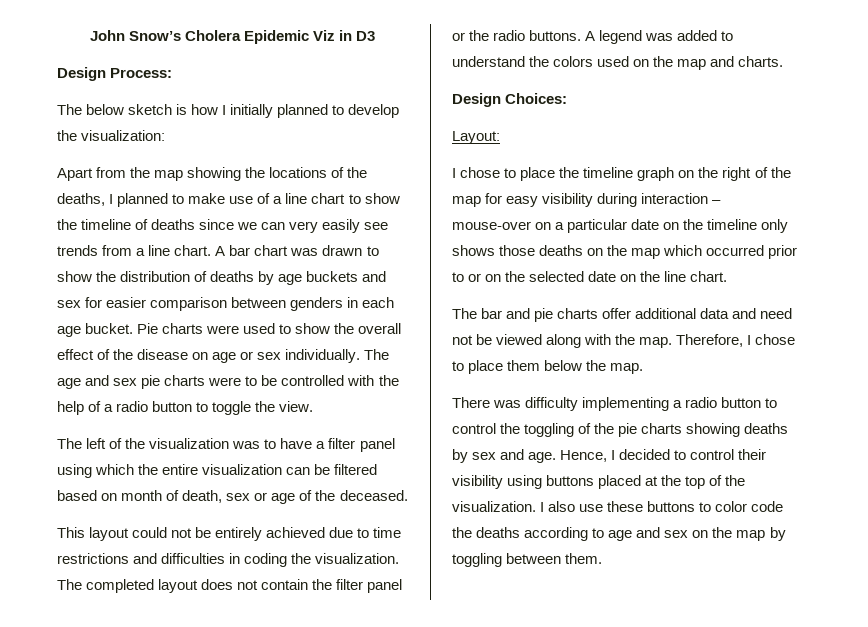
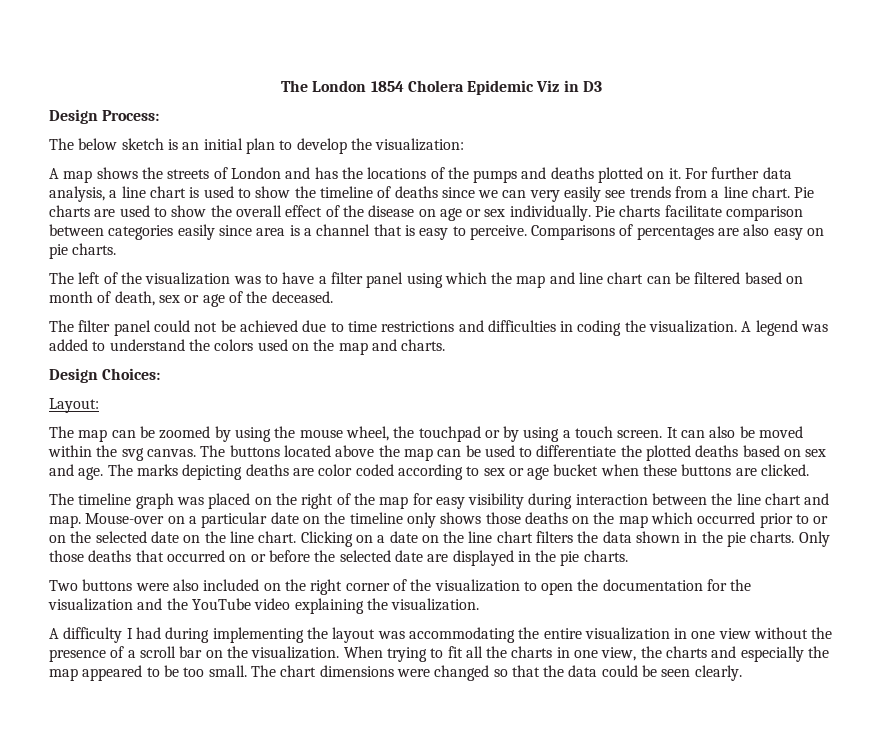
- John Snow’s Cholera Epidemic Viz in D3
+ The London 1854 Cholera Epidemic Viz in D3
- The below sketch is how I initially planned to develop the visualization:
+ The below sketch is an initial plan to develop the visualization:
- Apart from the map showing the locations of the deaths, I planned to make use of a line chart to show the timeline of deaths since we can very easily see trends from a line chart.
+ A map shows the streets of London and has the locations of the pumps and deaths plotted on it. For further data analysis, a line chart is used to show the timeline of deaths since we can very easily see trends from a line chart.
- A bar chart was drawn to show the distribution of deaths by age buckets and sex for easier comparison between genders in each age bucket. Pie charts were used to show the overall effect of the disease on age or sex individually.
+ Pie charts are used to show the overall effect of the disease on age or sex individually.
- The age and sex pie charts were to be controlled with the help of a radio button to toggle the view.
+ Pie charts facilitate comparison between categories easily since area is a channel that is easy to perceive. Comparisons of percentages are also easy on pie charts.
- The left of the visualization was to have a filter panel using which the entire visualization can be filtered based on month of death, sex or age of the deceased.
+ The left of the visualization was to have a filter panel using which the map and line chart can be filtered based on month of death, sex or age of the deceased.
- This layout could not be entirely achieved due to time restrictions and difficulties in coding the visualization.
+ The filter panel could not be achieved due to time restrictions and difficulties in coding the visualization.
- The completed layout does not contain the filter panel or the radio buttons.
- I chose to place the timeline graph on the right of the map for easy visibility during interaction – mouse-over on a particular date on the timeline only shows those deaths on the map which occurred prior to or on the selected date on the line chart.
- The bar and pie charts offer additional data and need not be viewed along with the map. Therefore, I chose to place them below the map.
- There was difficulty implementing a radio button to control the toggling of the pie charts showing deaths by sex and age. Hence, I decided to control their visibility using buttons placed at the top of the visualization. I also use these buttons to color code the deaths according to age and sex on the map by toggling between them.
+ The map can be zoomed by using the mouse wheel, the touchpad or by using a touch screen. It can also be moved within the svg canvas. The buttons located above the map can be used to differentiate the plotted deaths based on sex and age. The marks depicting deaths are color coded according to sex or age bucket when these buttons are clicked.
+ The timeline graph was placed on the right of the map for easy visibility during interaction between the line chart and map. Mouse-over on a particular date on the timeline only shows those deaths on the map which occurred prior to or on the selected date on the line chart. Clicking on a date on the line chart filters the data shown in the pie charts. Only those deaths that occurred on or before the selected date are displayed in the pie charts.
+ Two buttons were also included on the right corner of the visualization to open the documentation for the visualization and the YouTube video explaining the visualization.
+ A difficulty I had during implementing the layout was accommodating the entire visualization in one view without the presence of a scroll bar on the visualization. When trying to fit all the charts in one view, the charts and especially the map appeared to be too small. The chart dimensions were changed so that the data could be seen clearly.

